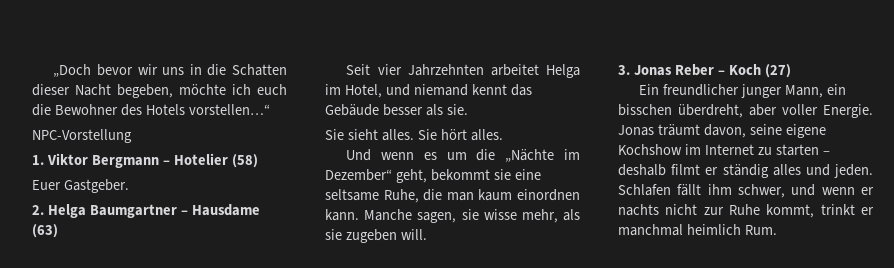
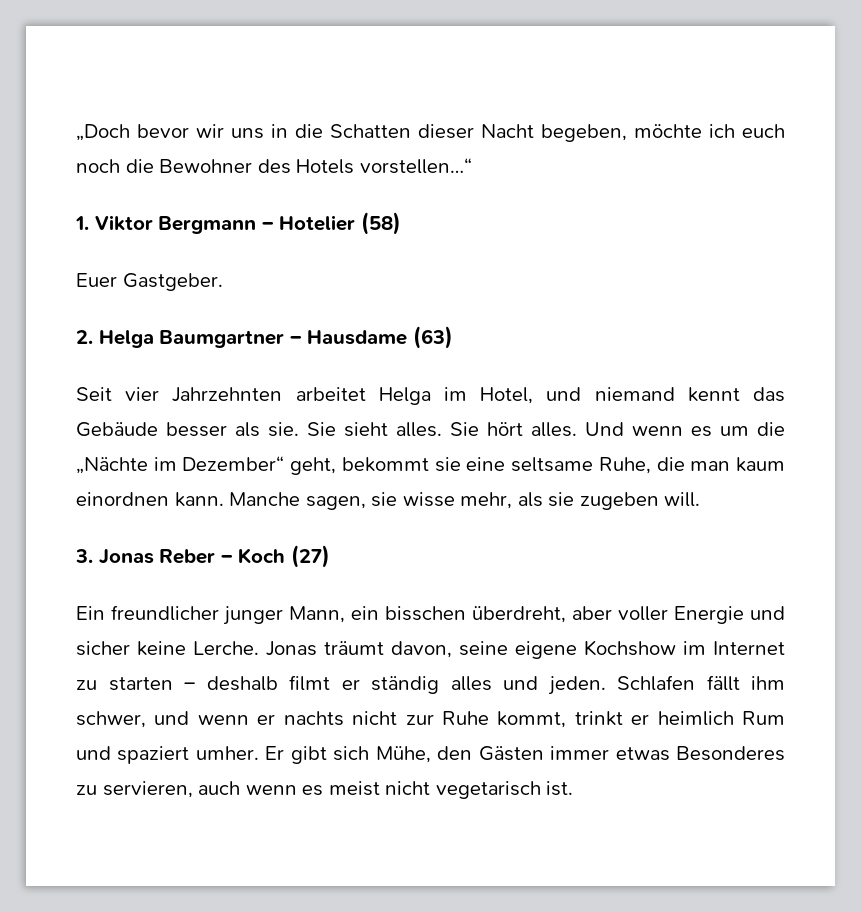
- „Doch bevor wir uns in die Schatten dieser Nacht begeben, möchte ich euch die Bewohner des Hotels vorstellen…“
+ „Doch bevor wir uns in die Schatten dieser Nacht begeben, möchte ich euch noch die Bewohner des Hotels vorstellen…“
- NPC-Vorstellung
- Seit vier Jahrzehnten arbeitet Helga im Hotel, und niemand kennt das Gebäude besser als sie.
- Sie sieht alles.
+ Seit vier Jahrzehnten arbeitet Helga im Hotel, und niemand kennt das Gebäude besser als sie. Sie sieht alles.
- Sie hört alles.
- Und wenn es um die „Nächte im Dezember“ geht, bekommt sie eine seltsame Ruhe, die man kaum einordnen kann.
+ Sie hört alles. Und wenn es um die „Nächte im Dezember“ geht, bekommt sie eine seltsame Ruhe, die man kaum einordnen kann.
- Ein freundlicher junger Mann, ein bisschen überdreht, aber voller Energie.
+ Ein freundlicher junger Mann, ein bisschen überdreht, aber voller Energie und sicher keine Lerche.
- Schlafen fällt ihm schwer, und wenn er nachts nicht zur Ruhe kommt, trinkt er manchmal heimlich Rum.
+ Schlafen fällt ihm schwer, und wenn er nachts nicht zur Ruhe kommt, trinkt er heimlich Rum und spaziert umher. Er gibt sich Mühe, den Gästen immer etwas Besonderes zu servieren, auch wenn es meist nicht vegetarisch ist.

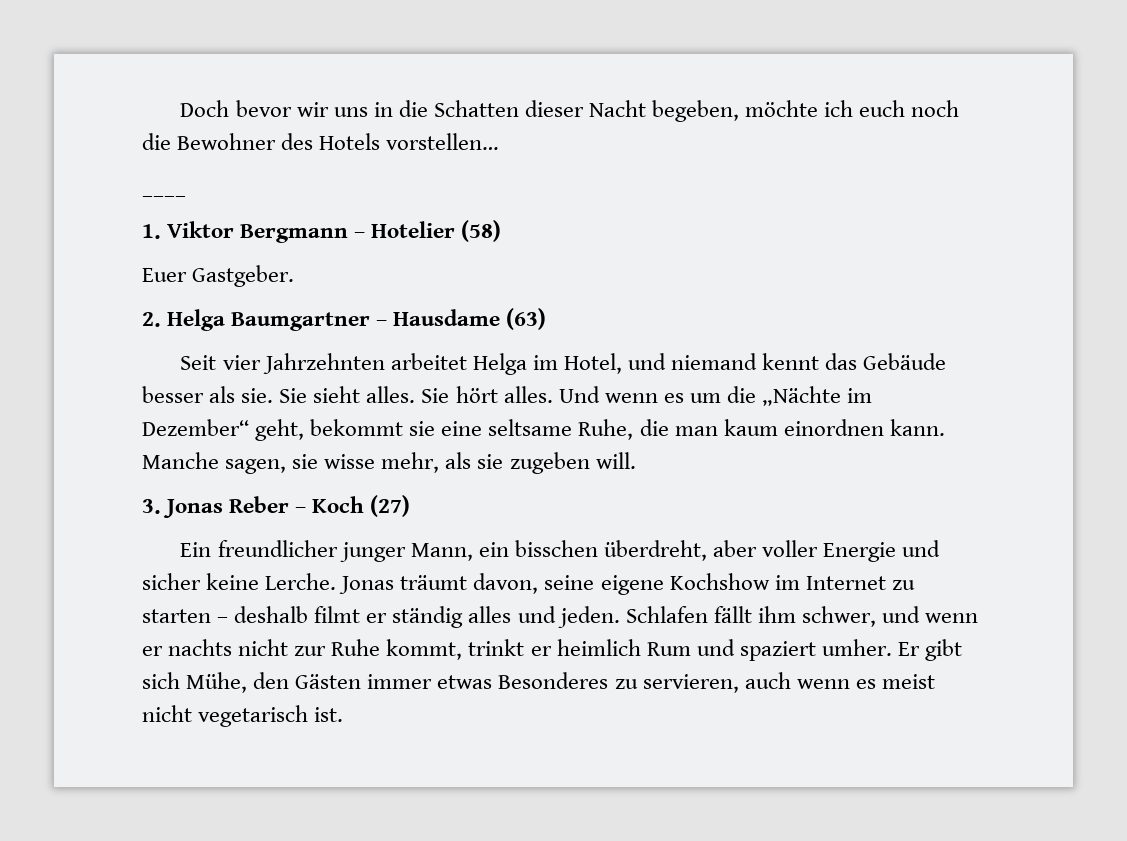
- „Doch bevor wir uns in die Schatten dieser Nacht begeben, möchte ich euch noch die Bewohner des Hotels vorstellen…“
+ Doch bevor wir uns in die Schatten dieser Nacht begeben, möchte ich euch noch die Bewohner des Hotels vorstellen…
+ ____

